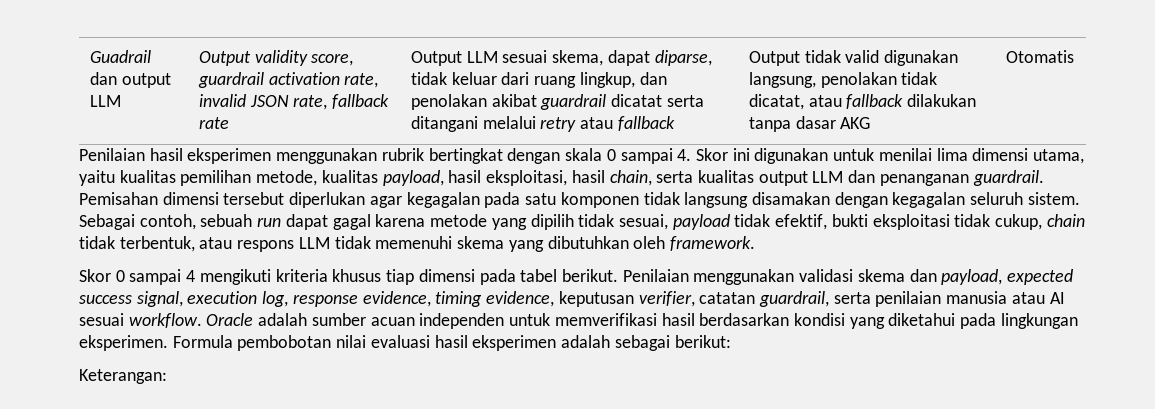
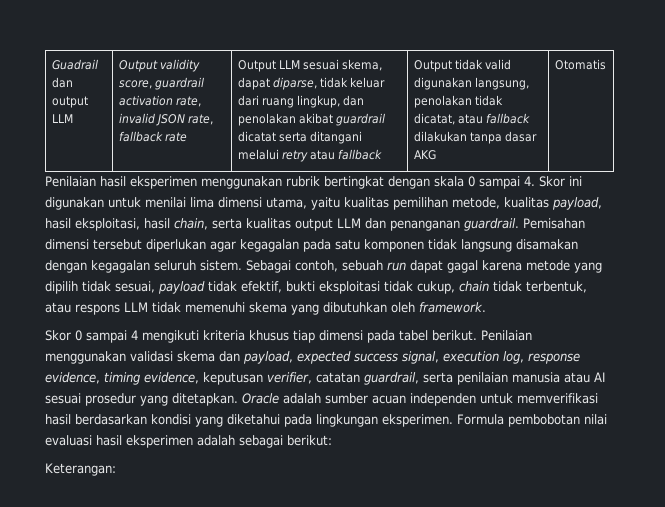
- Penilaian menggunakan validasi skema dan payload, expected success signal, execution log, response evidence, timing evidence, keputusan verifier, catatan guardrail, serta penilaian manusia atau AI sesuai workflow.
+ Penilaian menggunakan validasi skema dan payload, expected success signal, execution log, response evidence, timing evidence, keputusan verifier, catatan guardrail, serta penilaian manusia atau AI sesuai prosedur yang ditetapkan.

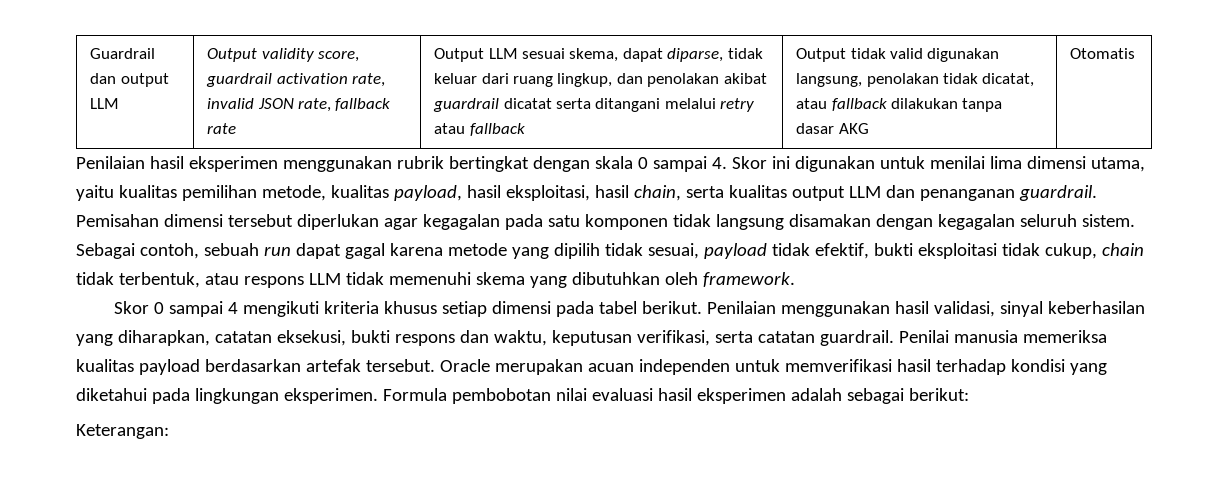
- Guadrail dan output LLM
+ Guardrail dan output LLM
- Skor 0 sampai 4 mengikuti kriteria khusus tiap dimensi pada tabel berikut.
+ Skor 0 sampai 4 mengikuti kriteria khusus setiap dimensi pada tabel berikut.
- Penilaian menggunakan validasi skema dan payload, expected success signal, execution log, response evidence, timing evidence, keputusan verifier, catatan guardrail, serta penilaian manusia atau AI sesuai prosedur yang ditetapkan. Oracle adalah sumber acuan independen untuk memverifikasi hasil berdasarkan kondisi yang diketahui pada lingkungan eksperimen.
+ Penilaian menggunakan hasil validasi, sinyal keberhasilan yang diharapkan, catatan eksekusi, bukti respons dan waktu, keputusan verifikasi, serta catatan guardrail. Penilai manusia memeriksa kualitas payload berdasarkan artefak tersebut. Oracle merupakan acuan independen untuk memverifikasi hasil terhadap kondisi yang diketahui pada lingkungan eksperimen.

